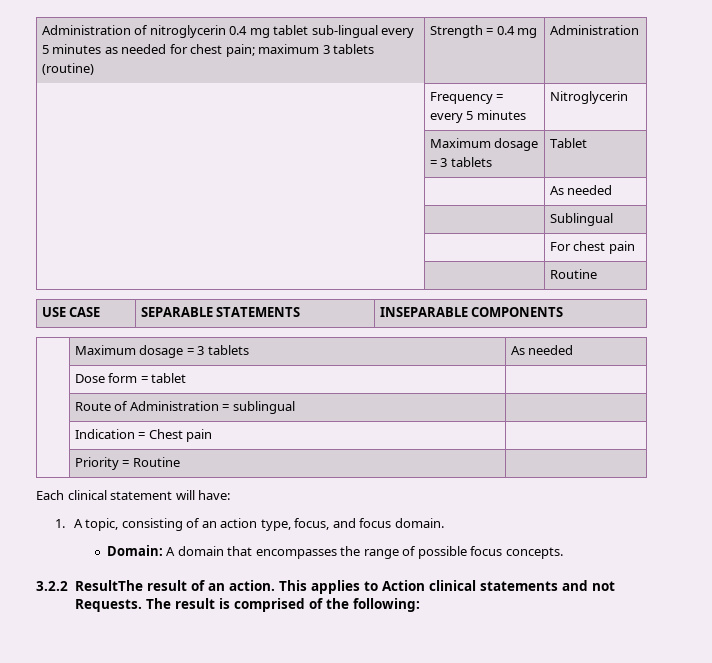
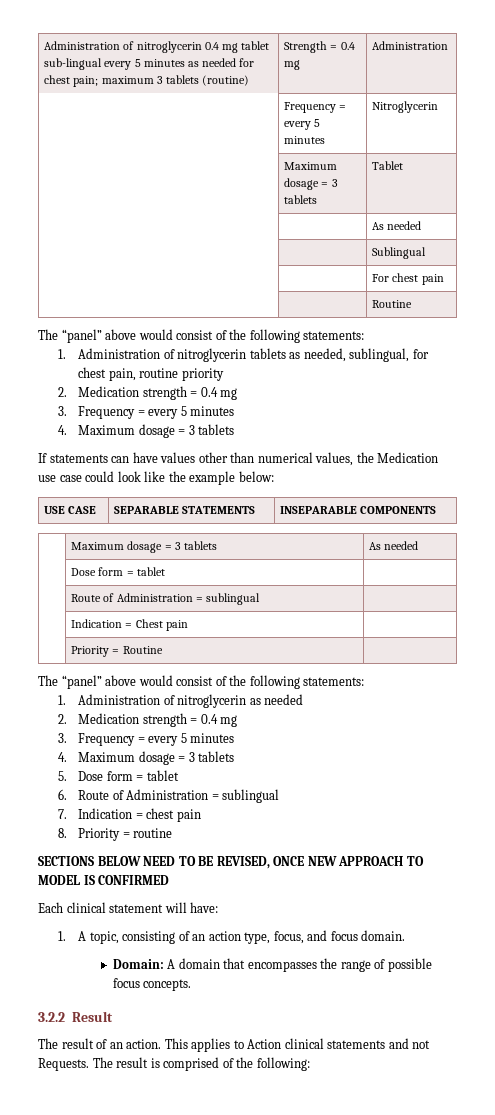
  | | Routine
+ The “panel” above would consist of the following statements:
+ 1. Administration of nitroglycerin tablets as needed, sublingual, for chest pain, routine priority
+ 2. Medication strength = 0.4 mg
+ 3. Frequency = every 5 minutes
+ 4. Maximum dosage = 3 tablets
+ If statements can have values other than numerical values, the Medication use case could look like the example below:
  | Priority = Routine |
+ The “panel” above would consist of the following statements:
+ 1. Administration of nitroglycerin as needed
+ 2. Medication strength = 0.4 mg
+ 3. Frequency = every 5 minutes
+ 4. Maximum dosage = 3 tablets
+ 5. Dose form = tablet
+ 6. Route of Administration = sublingual
+ 7. Indication = chest pain
+ 8. Priority = routine
+ SECTIONS BELOW NEED TO BE REVISED, ONCE NEW APPROACH TO MODEL IS CONFIRMED
- 3.2.2 ResultThe result of an action.
+ 3.2.2 Result
+ The result of an action.

